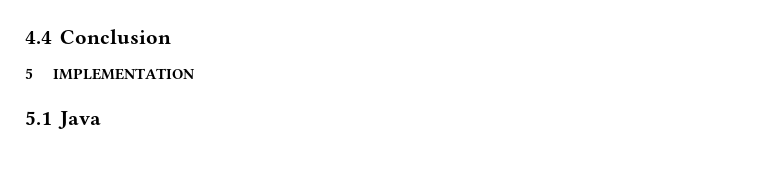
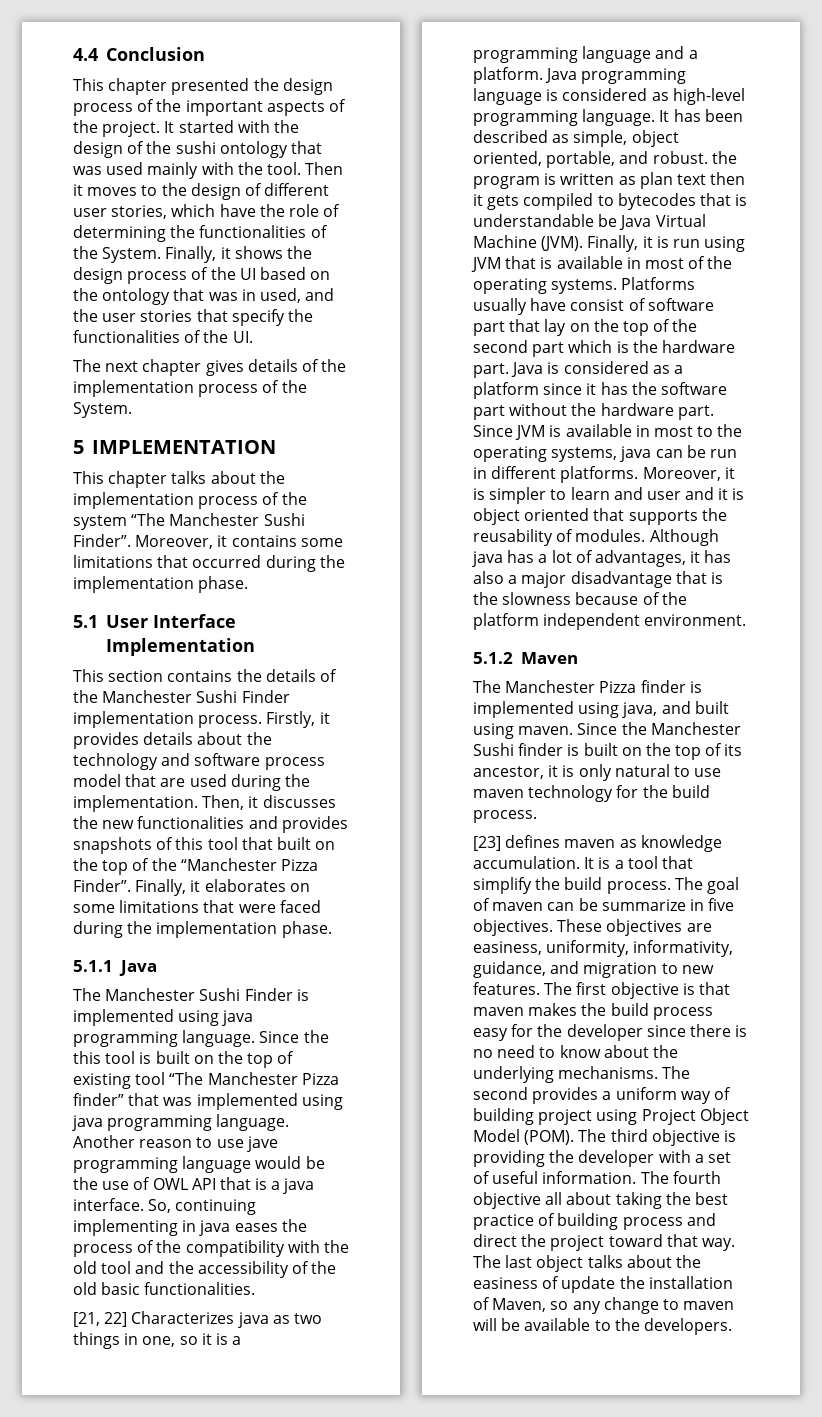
+ This chapter presented the design process of the important aspects of the project. It started with the design of the sushi ontology that was used mainly with the tool. Then it moves to the design of different user stories, which have the role of determining the functionalities of the System. Finally, it shows the design process of the UI based on the ontology that was in used, and the user stories that specify the functionalities of the UI.
+ The next chapter gives details of the implementation process of the System.
  5 IMPLEMENTATION
- 5.1 Java
+ This chapter talks about the implementation process of the system “The Manchester Sushi Finder”. Moreover, it contains some limitations that occurred during the implementation phase.
+ 5.1 User Interface Implementation
+ This section contains the details of the Manchester Sushi Finder implementation process. Firstly, it provides details about the technology and software process model that are used during the implementation. Then, it discusses the new functionalities and provides snapshots of this tool that built on the top of the “Manchester Pizza Finder”. Finally, it elaborates on some limitations that were faced during the implementation phase.
+ 5.1.1 Java
+ The Manchester Sushi Finder is implemented using java programming language. Since the this tool is built on the top of existing tool “The Manchester Pizza finder” that was implemented using java programming language. Another reason to use jave programming language would be the use of OWL API that is a java interface. So, continuing implementing in java eases the process of the compatibility with the old tool and the accessibility of the old basic functionalities.
+ [21, 22] Characterizes java as two things in one, so it is a programming language and a platform. Java programming language is considered as high-level programming language. It has been described as simple, object oriented, portable, and robust. the program is written as plan text then it gets compiled to bytecodes that is understandable be Java Virtual Machine (JVM). Finally, it is run using JVM that is available in most of the operating systems. Platforms usually have consist of software part that lay on the top of the second part which is the hardware part. Java is considered as a platform since it has the software part without the hardware part. Since JVM is available in most to the operating systems, java can be run in different platforms. Moreover, it is simpler to learn and user and it is object oriented that supports the reusability of modules. Although java has a lot of advantages, it has also a major disadvantage that is the slowness because of the platform independent environment.
+ 5.1.2 Maven
+ The Manchester Pizza finder is implemented using java, and built using maven. Since the Manchester Sushi finder is built on the top of its ancestor, it is only natural to use maven technology for the build process.
+ [23] defines maven as knowledge accumulation. It is a tool that simplify the build process. The goal of maven can be summarize in five objectives. These objectives are easiness, uniformity, informativity, guidance, and migration to new features. The first objective is that maven makes the build process easy for the developer since there is no need to know about the underlying mechanisms. The second provides a uniform way of building project using Project Object Model (POM). The third objective is providing the developer with a set of useful information. The fourth objective all about taking the best practice of building process and direct the project toward that way. The last object talks about the easiness of update the installation of Maven, so any change to maven will be available to the developers.

